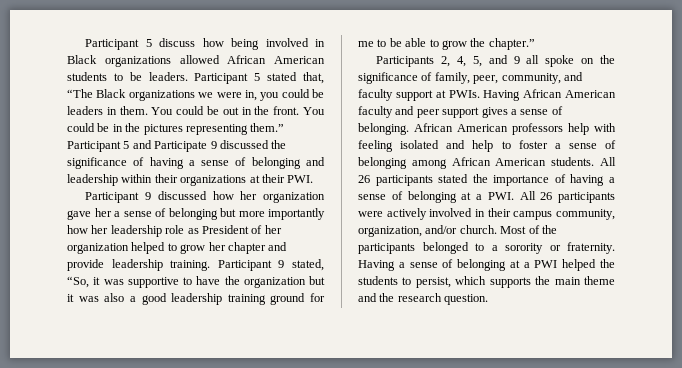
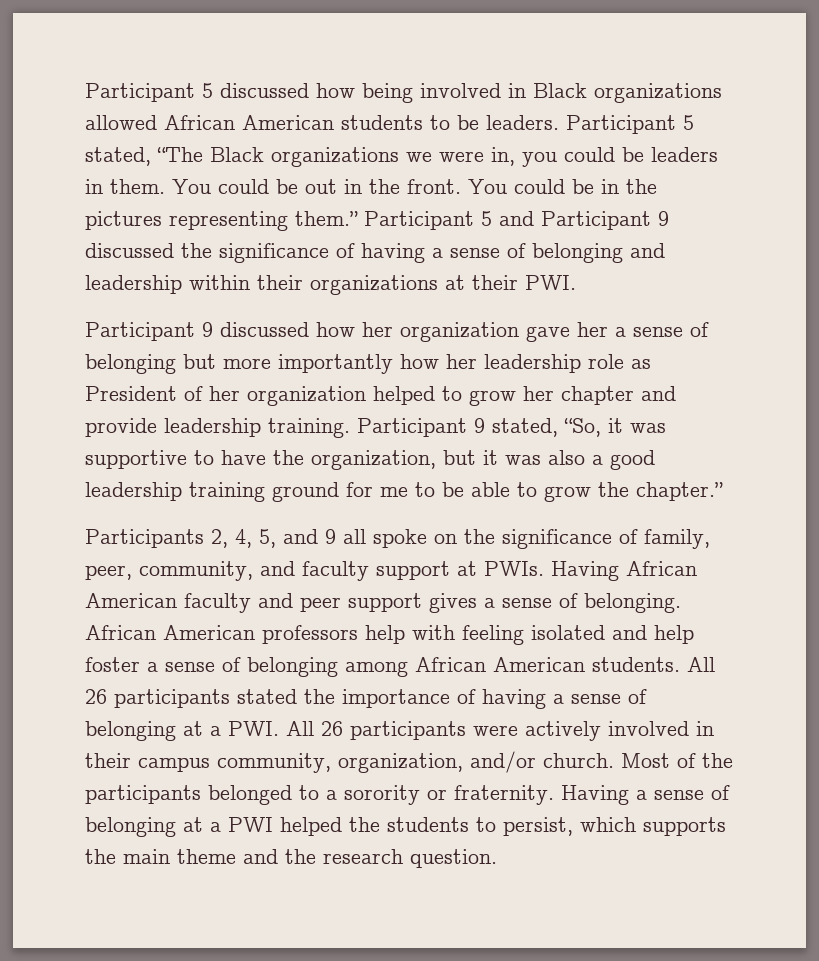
- Participant 5 discuss how being involved in Black organizations allowed African American students to be leaders.
+ Participant 5 discussed how being involved in Black organizations allowed African American students to be leaders.
- Participant 5 stated that, “The Black organizations we were in, you could be leaders in them.
+ Participant 5 stated, “The Black organizations we were in, you could be leaders in them.
- Participant 5 and Participate 9 discussed the significance of having a sense of belonging and leadership within their organizations at their PWI.
+ Participant 5 and Participant 9 discussed the significance of having a sense of belonging and leadership within their organizations at their PWI.
- Participant 9 stated, “So, it was supportive to have the organization but it was also a good leadership training ground for me to be able to grow the chapter.”
+ Participant 9 stated, “So, it was supportive to have the organization, but it was also a good leadership training ground for me to be able to grow the chapter.”
- African American professors help with feeling isolated and help to foster a sense of belonging among African American students.
+ African American professors help with feeling isolated and help foster a sense of belonging among African American students.

